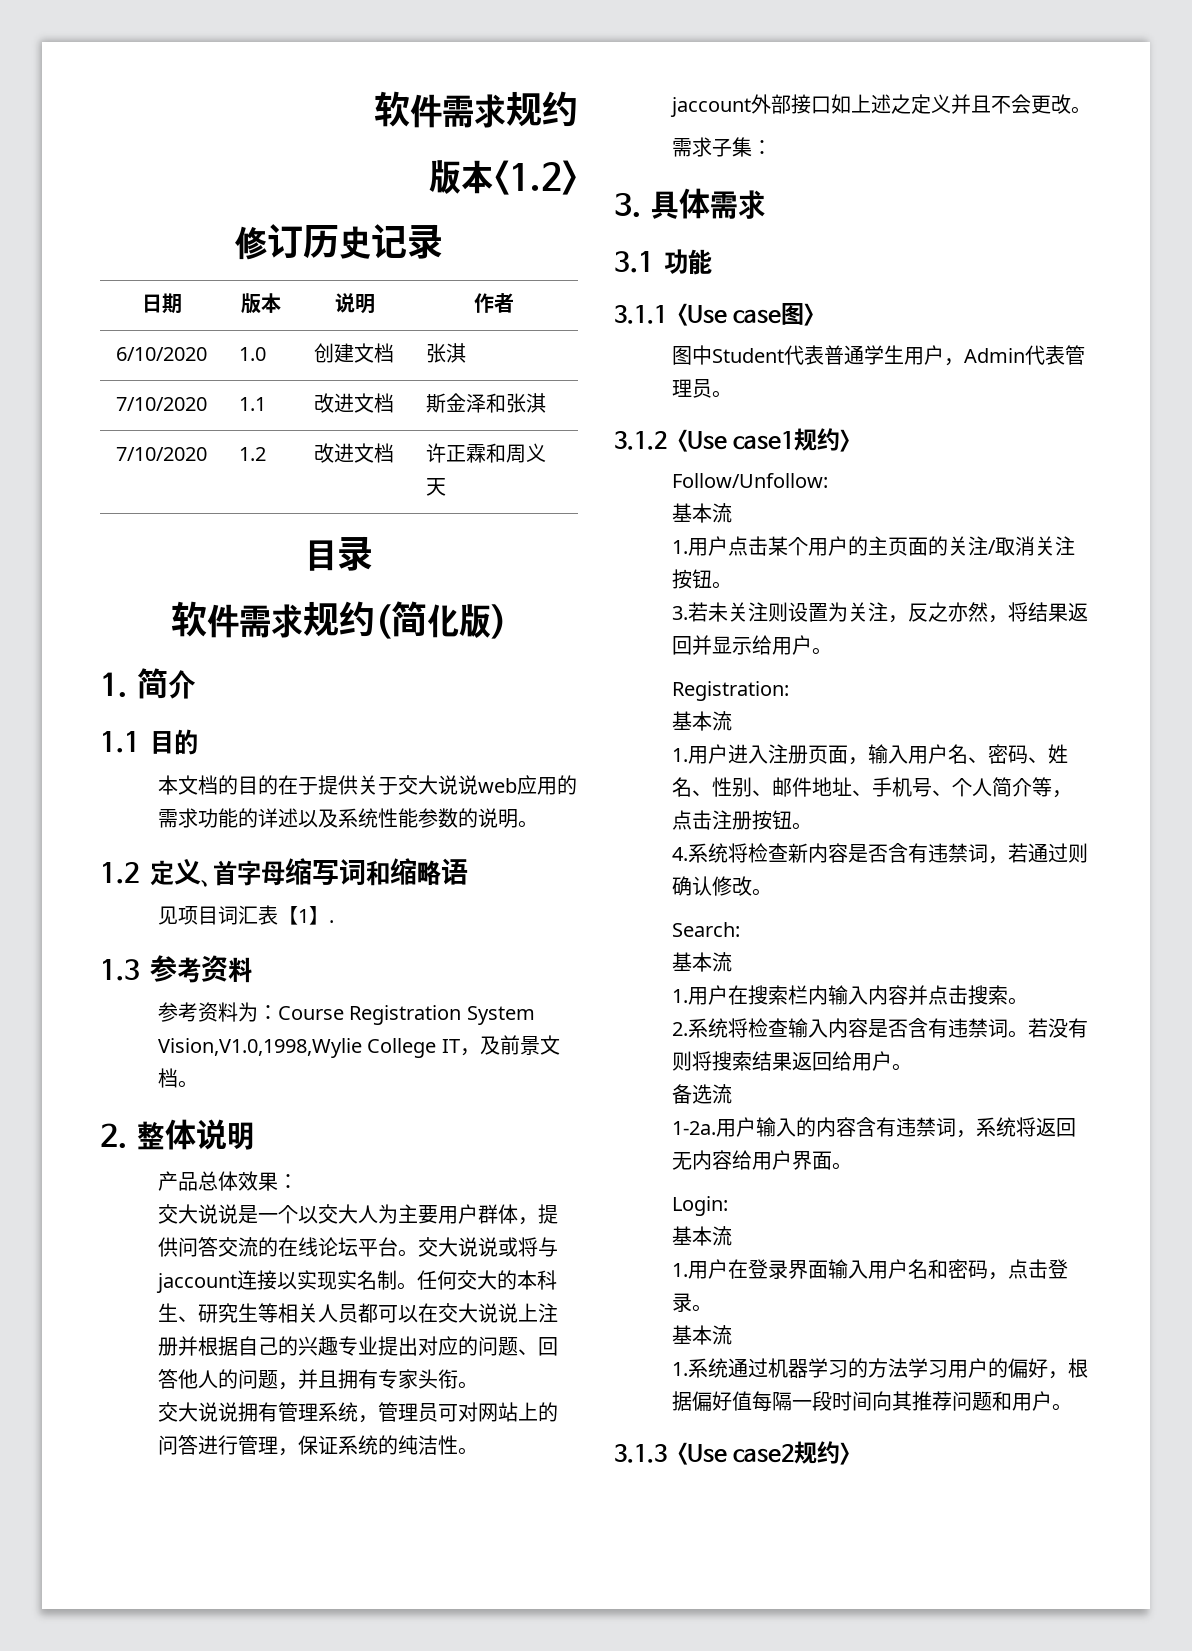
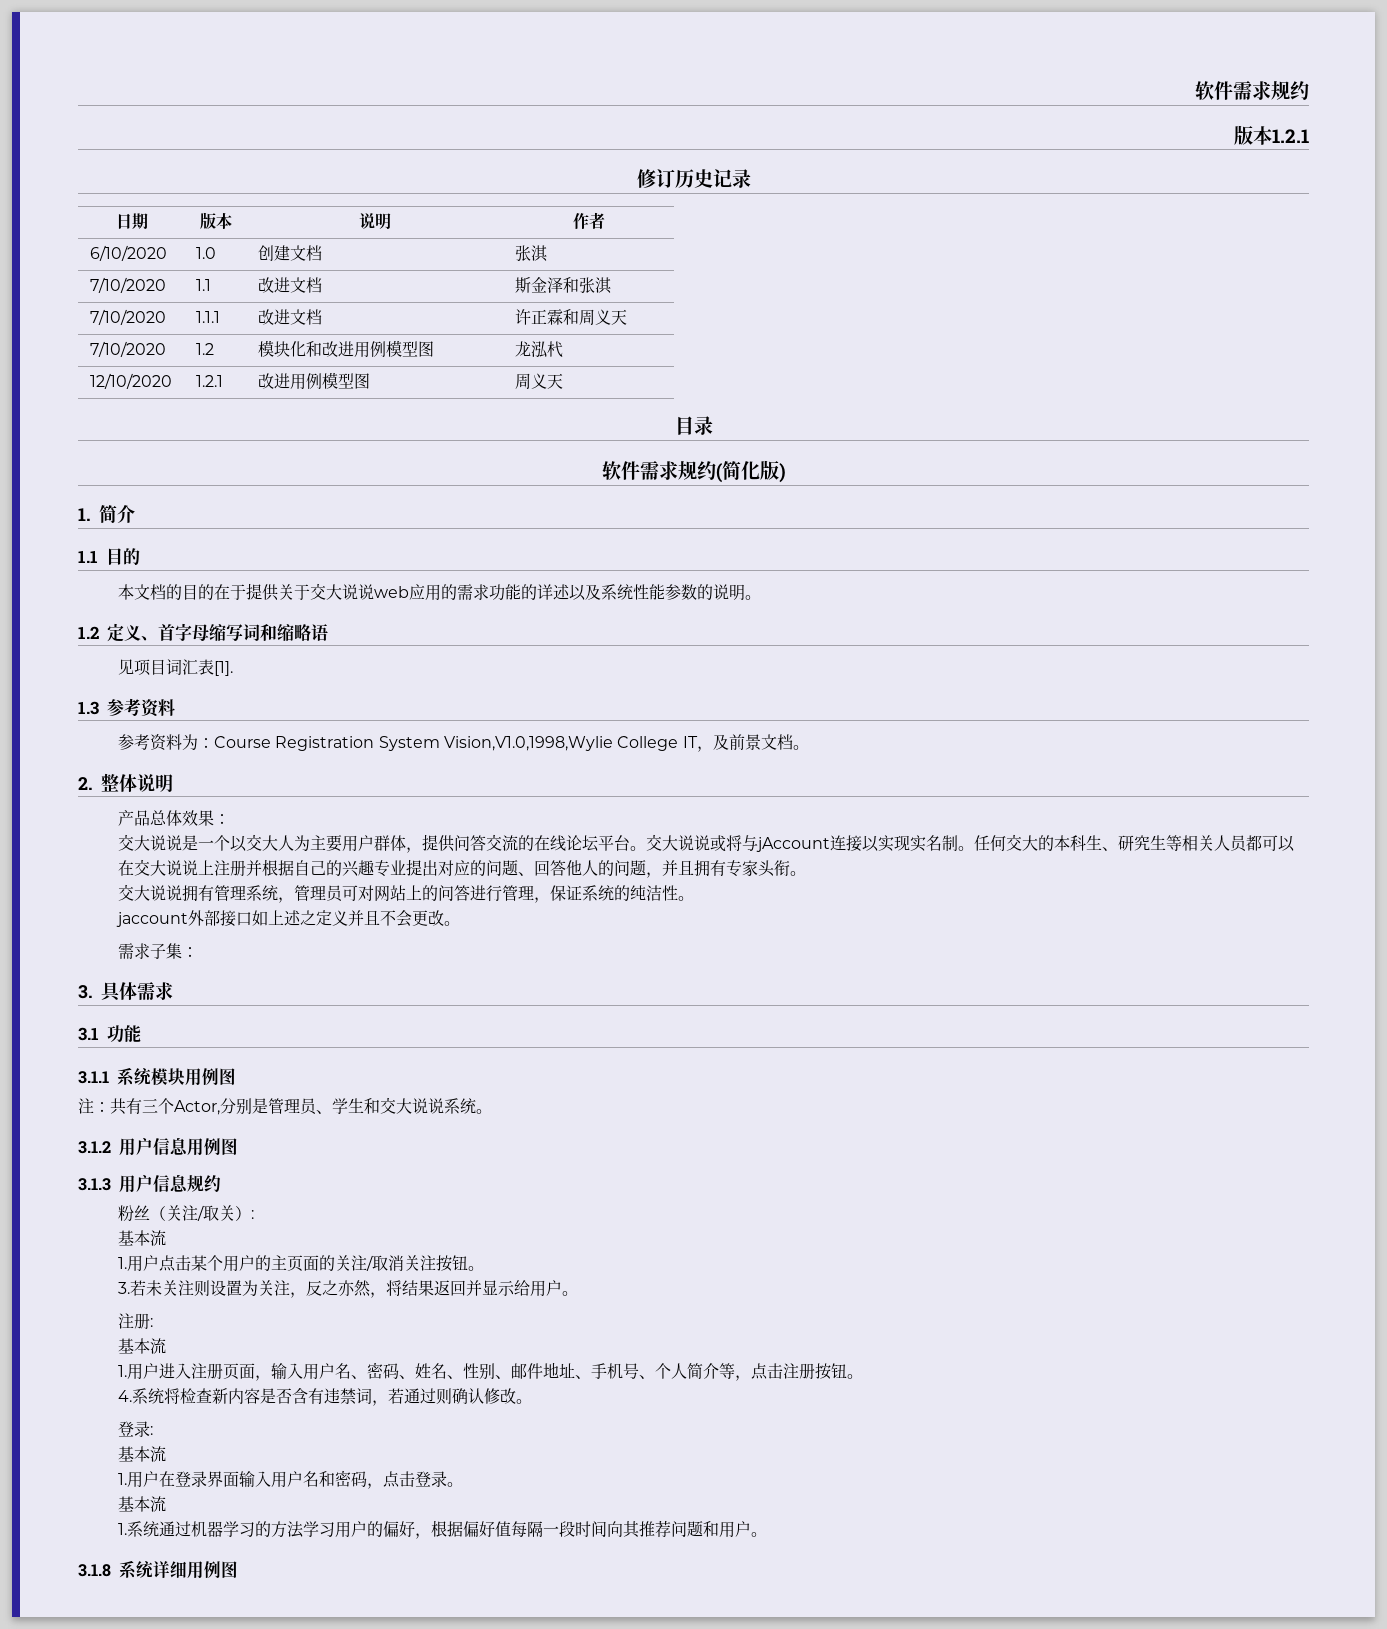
- 版本<1.2>
+ 版本1.2.1
- 7/10/2020 | 1.2 | 改进文档 | 许正霖和周义天
+ 7/10/2020 | 1.1.1 | 改进文档 | 许正霖和周义天
+ 7/10/2020 | 1.2 | 模块化和改进用例模型图 | 龙泓杙
+ 12/10/2020 | 1.2.1 | 改进用例模型图 | 周义天
- 见项目词汇表【1】.
+ 见项目词汇表[1].
- 交大说说或将与jaccount连接以实现实名制。
+ 交大说说或将与jAccount连接以实现实名制。
- 3.1.1 <Use case图>
- 图中Student代表普通学生用户，Admin代表管理员。
- 3.1.2 <Use case1规约>
- Follow/Unfollow:
+ 3.1.1系统模块用例图
+ 注：共有三个Actor,分别是管理员、学生和交大说说系统。
+ 3.1.2用户信息用例图
+ 3.1.3用户信息规约
+ 粉丝（关注/取关）:
- Registration:
+ 注册:
- Search:
- 基本流
- 1.用户在搜索栏内输入内容并点击搜索。
- 2.系统将检查输入内容是否含有违禁词。若没有则将搜索结果返回给用户。
- 备选流
- 1-2a.用户输入的内容含有违禁词，系统将返回无内容给用户界面。
- Login:
+ 登录:
- 3.1.3 <Use case2规约>
+ 3.1.8系统详细用例图

